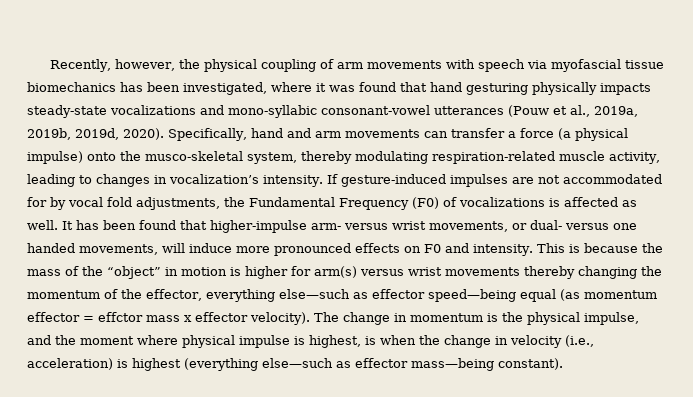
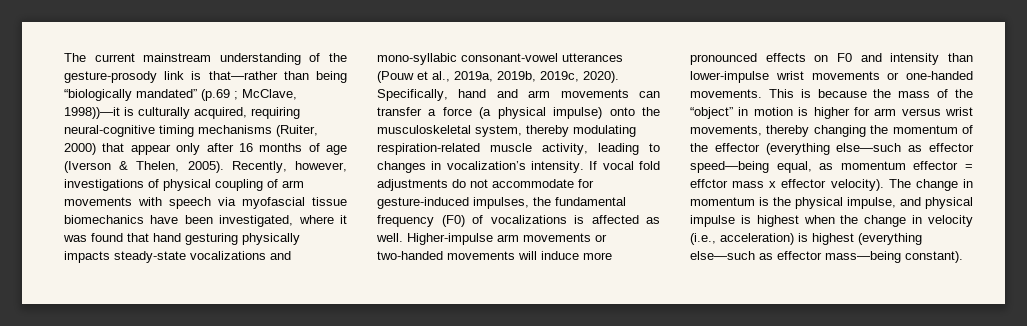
- Recently, however, the physical coupling of arm movements with speech via myofascial tissue biomechanics has been investigated, where it was found that hand gesturing physically impacts steady-state vocalizations and mono-syllabic consonant-vowel utterances (Pouw et al., 2019a, 2019b, 2019d, 2020).
+ The current mainstream understanding of the gesture-prosody link is that—rather than being “biologically mandated” (p.69 ; McClave, 1998))—it is culturally acquired, requiring neural-cognitive timing mechanisms (Ruiter, 2000) that appear only after 16 months of age (Iverson & Thelen, 2005). Recently, however, investigations of physical coupling of arm movements with speech via myofascial tissue biomechanics have been investigated, where it was found that hand gesturing physically impacts steady-state vocalizations and mono-syllabic consonant-vowel utterances (Pouw et al., 2019a, 2019b, 2019c, 2020).
- Specifically, hand and arm movements can transfer a force (a physical impulse) onto the musco-skeletal system, thereby modulating respiration-related muscle activity, leading to changes in vocalization’s intensity.
+ Specifically, hand and arm movements can transfer a force (a physical impulse) onto the musculoskeletal system, thereby modulating respiration-related muscle activity, leading to changes in vocalization’s intensity.
- If gesture-induced impulses are not accommodated for by vocal fold adjustments, the Fundamental Frequency (F0) of vocalizations is affected as well.
+ If vocal fold adjustments do not accommodate for gesture-induced impulses, the fundamental frequency (F0) of vocalizations is affected as well.
- It has been found that higher-impulse arm- versus wrist movements, or dual- versus one handed movements, will induce more pronounced effects on F0 and intensity.
+ Higher-impulse arm movements or two-handed movements will induce more pronounced effects on F0 and intensity than lower-impulse wrist movements or one-handed movements.
- This is because the mass of the “object” in motion is higher for arm(s) versus wrist movements thereby changing the momentum of the effector, everything else—such as effector speed—being equal (as momentum effector = effctor mass x effector velocity).
+ This is because the mass of the “object” in motion is higher for arm versus wrist movements, thereby changing the momentum of the effector (everything else—such as effector speed—being equal, as momentum effector = effctor mass x effector velocity).
- The change in momentum is the physical impulse, and the moment where physical impulse is highest, is when the change in velocity (i.e., acceleration) is highest (everything else—such as effector mass—being constant).
+ The change in momentum is the physical impulse, and physical impulse is highest when the change in velocity (i.e., acceleration) is highest (everything else—such as effector mass—being constant).

